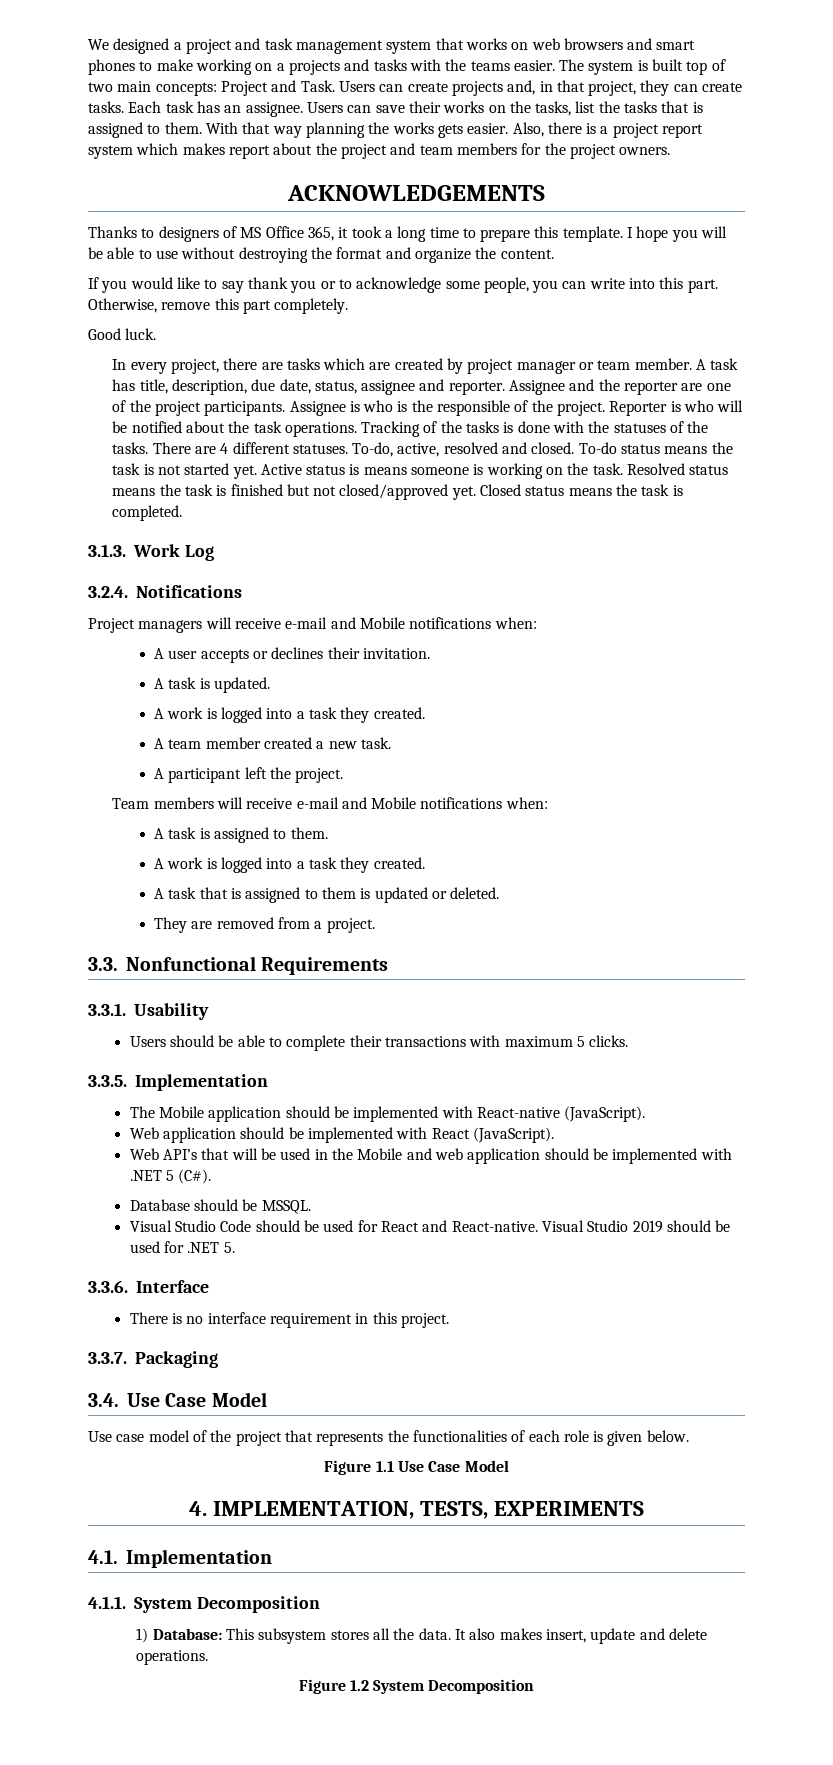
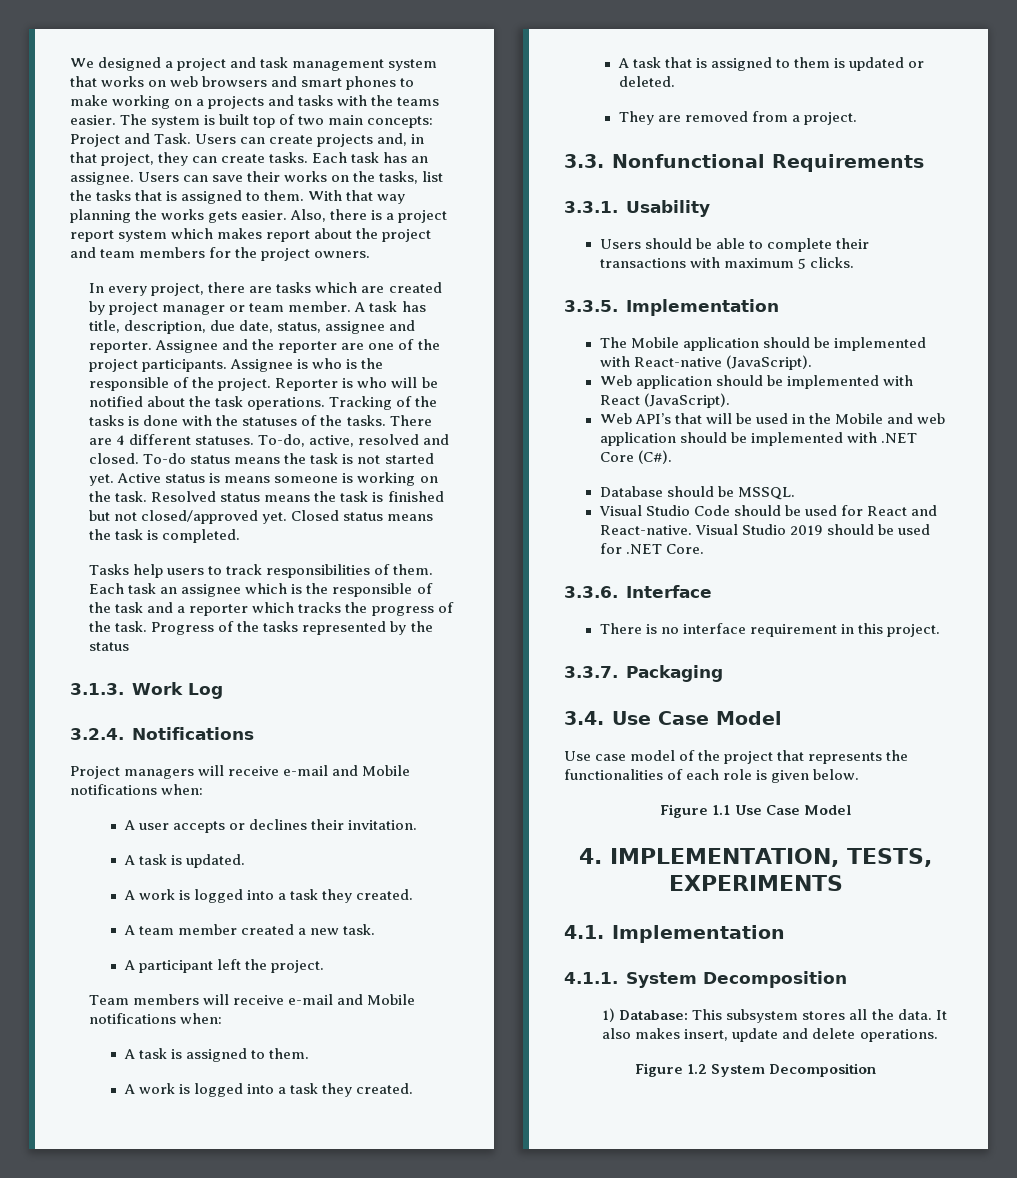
- ACKNOWLEDGEMENTS
- Thanks to designers of MS Office 365, it took a long time to prepare this template. I hope you will be able to use without destroying the format and organize the content.
- If you would like to say thank you or to acknowledge some people, you can write into this part. Otherwise, remove this part completely.
- Good luck.
+ Tasks help users to track responsibilities of them. Each task an assignee which is the responsible of the task and a reporter which tracks the progress of the task. Progress of the tasks represented by the status
- Web API’s that will be used in the Mobile and web application should be implemented with .NET 5 (C#).
+ Web API’s that will be used in the Mobile and web application should be implemented with .NET Core (C#).
- Visual Studio 2019 should be used for .NET 5.
+ Visual Studio 2019 should be used for .NET Core.

